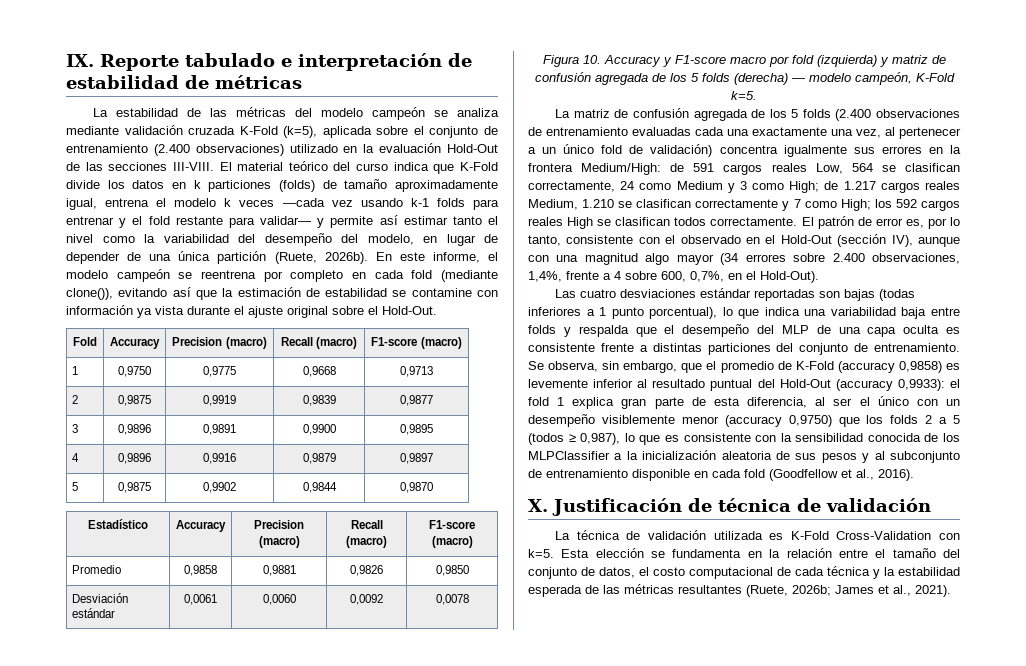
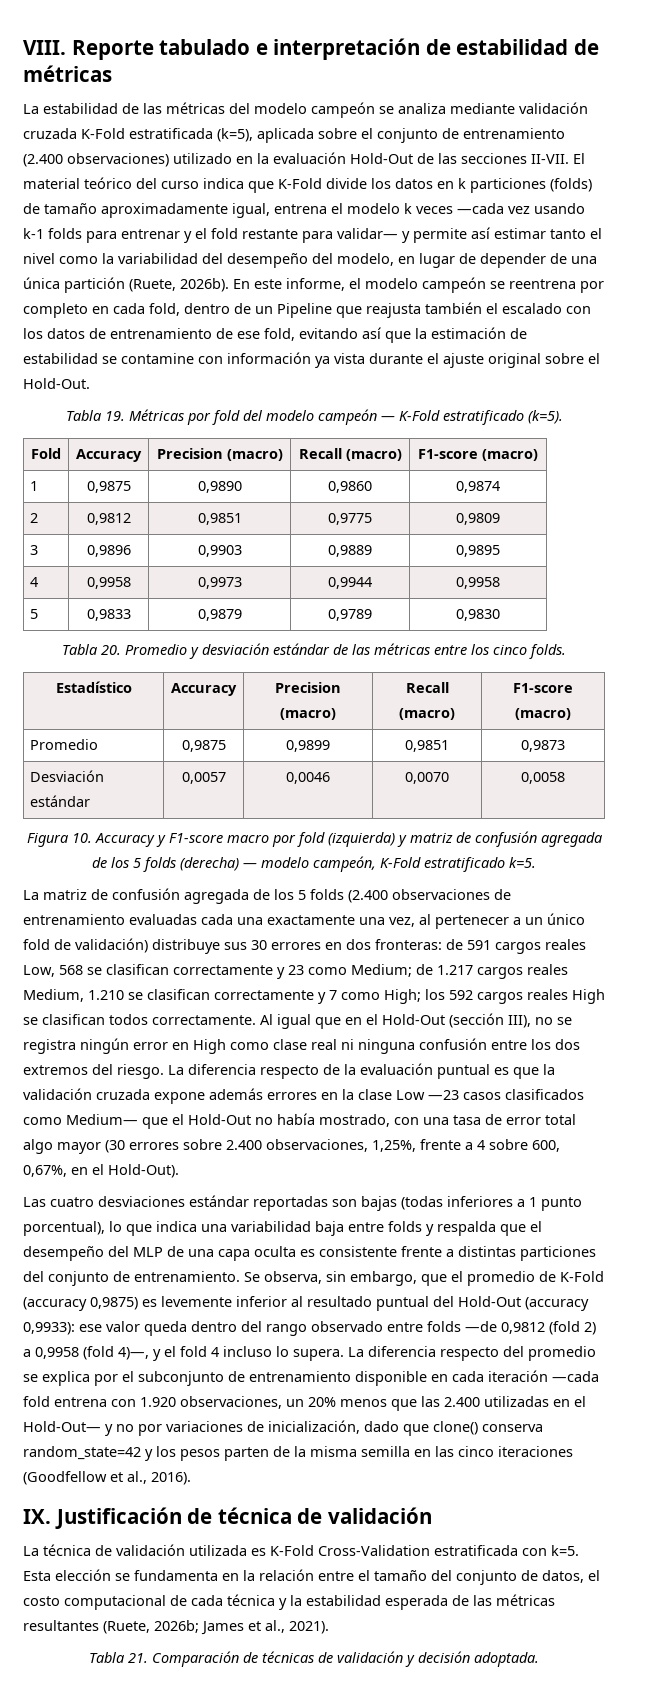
- IX. Reporte tabulado e interpretación de estabilidad de métricas
+ VIII. Reporte tabulado e interpretación de estabilidad de métricas
- La estabilidad de las métricas del modelo campeón se analiza mediante validación cruzada K-Fold (k=5), aplicada sobre el conjunto de entrenamiento (2.400 observaciones) utilizado en la evaluación Hold-Out de las secciones III-VIII.
+ La estabilidad de las métricas del modelo campeón se analiza mediante validación cruzada K-Fold estratificada (k=5), aplicada sobre el conjunto de entrenamiento (2.400 observaciones) utilizado en la evaluación Hold-Out de las secciones II-VII.
- En este informe, el modelo campeón se reentrena por completo en cada fold (mediante clone()), evitando así que la estimación de estabilidad se contamine con información ya vista durante el ajuste original sobre el Hold-Out.
+ En este informe, el modelo campeón se reentrena por completo en cada fold, dentro de un Pipeline que reajusta también el escalado con los datos de entrenamiento de ese fold, evitando así que la estimación de estabilidad se contamine con información ya vista durante el ajuste original sobre el Hold-Out.
+ Tabla 19. Métricas por fold del modelo campeón — K-Fold estratificado (k=5).
- 1 | 0,9750 | 0,9775 | 0,9668 | 0,9713
- 2 | 0,9875 | 0,9919 | 0,9839 | 0,9877
+ 1 | 0,9875 | 0,9890 | 0,9860 | 0,9874
+ 2 | 0,9812 | 0,9851 | 0,9775 | 0,9809
- 3 | 0,9896 | 0,9891 | 0,9900 | 0,9895
+ 3 | 0,9896 | 0,9903 | 0,9889 | 0,9895
- 4 | 0,9896 | 0,9916 | 0,9879 | 0,9897
- 5 | 0,9875 | 0,9902 | 0,9844 | 0,9870
+ 4 | 0,9958 | 0,9973 | 0,9944 | 0,9958
+ 5 | 0,9833 | 0,9879 | 0,9789 | 0,9830
+ Tabla 20. Promedio y desviación estándar de las métricas entre los cinco folds.
- Promedio | 0,9858 | 0,9881 | 0,9826 | 0,9850
- Desviación estándar | 0,0061 | 0,0060 | 0,0092 | 0,0078
+ Promedio | 0,9875 | 0,9899 | 0,9851 | 0,9873
+ Desviación estándar | 0,0057 | 0,0046 | 0,0070 | 0,0058
- Figura 10. Accuracy y F1-score macro por fold (izquierda) y matriz de confusión agregada de los 5 folds (derecha) — modelo campeón, K-Fold k=5.
+ Figura 10. Accuracy y F1-score macro por fold (izquierda) y matriz de confusión agregada de los 5 folds (derecha) — modelo campeón, K-Fold estratificado k=5.
- La matriz de confusión agregada de los 5 folds (2.400 observaciones de entrenamiento evaluadas cada una exactamente una vez, al pertenecer a un único fold de validación) concentra igualmente sus errores en la frontera Medium/High: de 591 cargos reales Low, 564 se clasifican correctamente, 24 como Medium y 3 como High; de 1.217 cargos reales Medium, 1.210 se clasifican correctamente y 7 como High; los 592 cargos reales High se clasifican todos correctamente.
+ La matriz de confusión agregada de los 5 folds (2.400 observaciones de entrenamiento evaluadas cada una exactamente una vez, al pertenecer a un único fold de validación) distribuye sus 30 errores en dos fronteras: de 591 cargos reales Low, 568 se clasifican correctamente y 23 como Medium; de 1.217 cargos reales Medium, 1.210 se clasifican correctamente y 7 como High; los 592 cargos reales High se clasifican todos correctamente.
- El patrón de error es, por lo tanto, consistente con el observado en el Hold-Out (sección IV), aunque con una magnitud algo mayor (34 errores sobre 2.400 observaciones, 1,4%, frente a 4 sobre 600, 0,7%, en el Hold-Out).
+ Al igual que en el Hold-Out (sección III), no se registra ningún error en High como clase real ni ninguna confusión entre los dos extremos del riesgo. La diferencia respecto de la evaluación puntual es que la validación cruzada expone además errores en la clase Low —23 casos clasificados como Medium— que el Hold-Out no había mostrado, con una tasa de error total algo mayor (30 errores sobre 2.400 observaciones, 1,25%, frente a 4 sobre 600, 0,67%, en el Hold-Out).
- Se observa, sin embargo, que el promedio de K-Fold (accuracy 0,9858) es levemente inferior al resultado puntual del Hold-Out (accuracy 0,9933): el fold 1 explica gran parte de esta diferencia, al ser el único con un desempeño visiblemente menor (accuracy 0,9750) que los folds 2 a 5 (todos ≥ 0,987), lo que es consistente con la sensibilidad conocida de los MLPClassifier a la inicialización aleatoria de sus pesos y al subconjunto de entrenamiento disponible en cada fold (Goodfellow et al., 2016).
+ Se observa, sin embargo, que el promedio de K-Fold (accuracy 0,9875) es levemente inferior al resultado puntual del Hold-Out (accuracy 0,9933): ese valor queda dentro del rango observado entre folds —de 0,9812 (fold 2) a 0,9958 (fold 4)—, y el fold 4 incluso lo supera. La diferencia respecto del promedio se explica por el subconjunto de entrenamiento disponible en cada iteración —cada fold entrena con 1.920 observaciones, un 20% menos que las 2.400 utilizadas en el Hold-Out— y no por variaciones de inicialización, dado que clone() conserva random_state=42 y los pesos parten de la misma semilla en las cinco iteraciones (Goodfellow et al., 2016).
- X. Justificación de técnica de validación
+ IX. Justificación de técnica de validación
- La técnica de validación utilizada es K-Fold Cross-Validation con k=5.
+ La técnica de validación utilizada es K-Fold Cross-Validation estratificada con k=5.
+ Tabla 21. Comparación de técnicas de validación y decisión adoptada.

